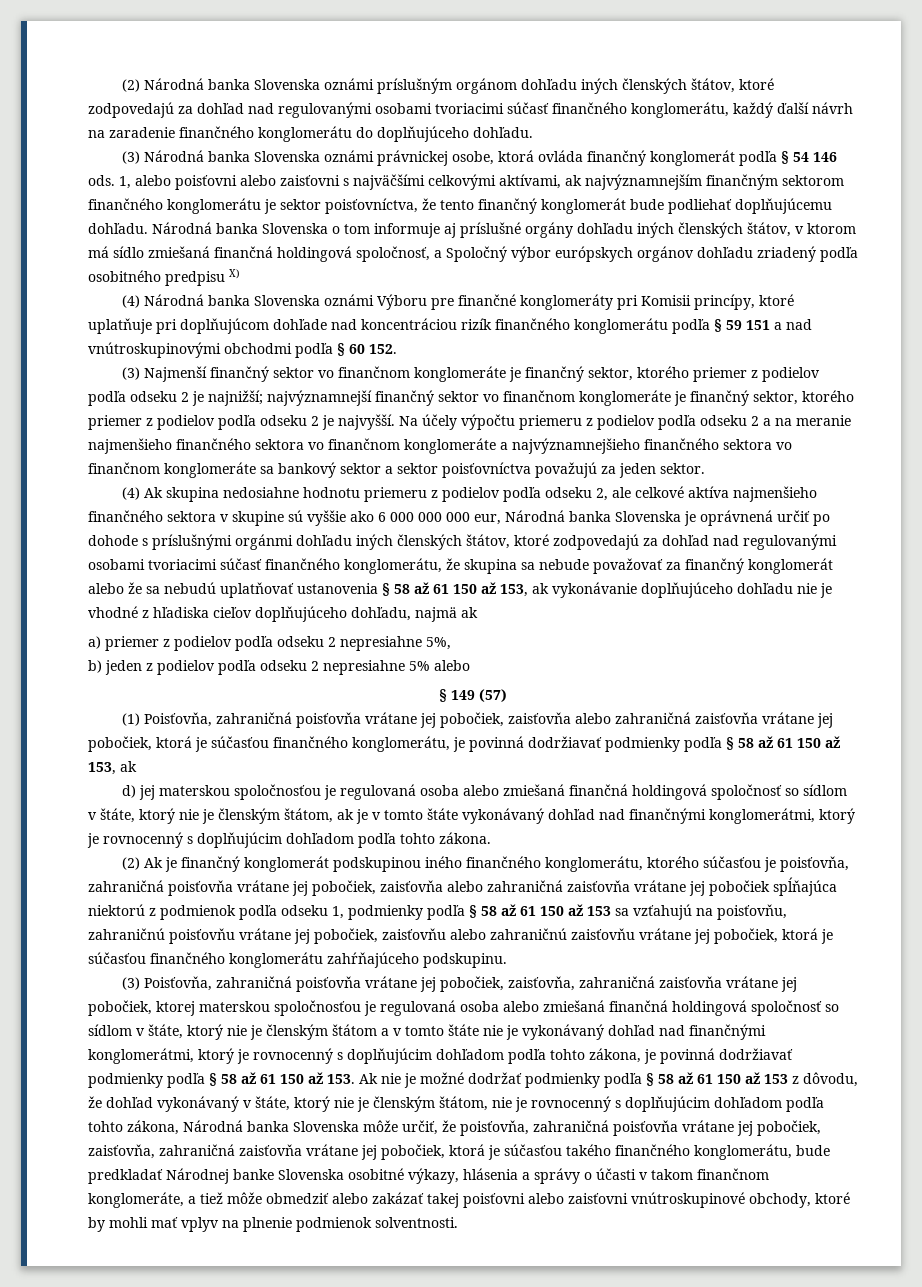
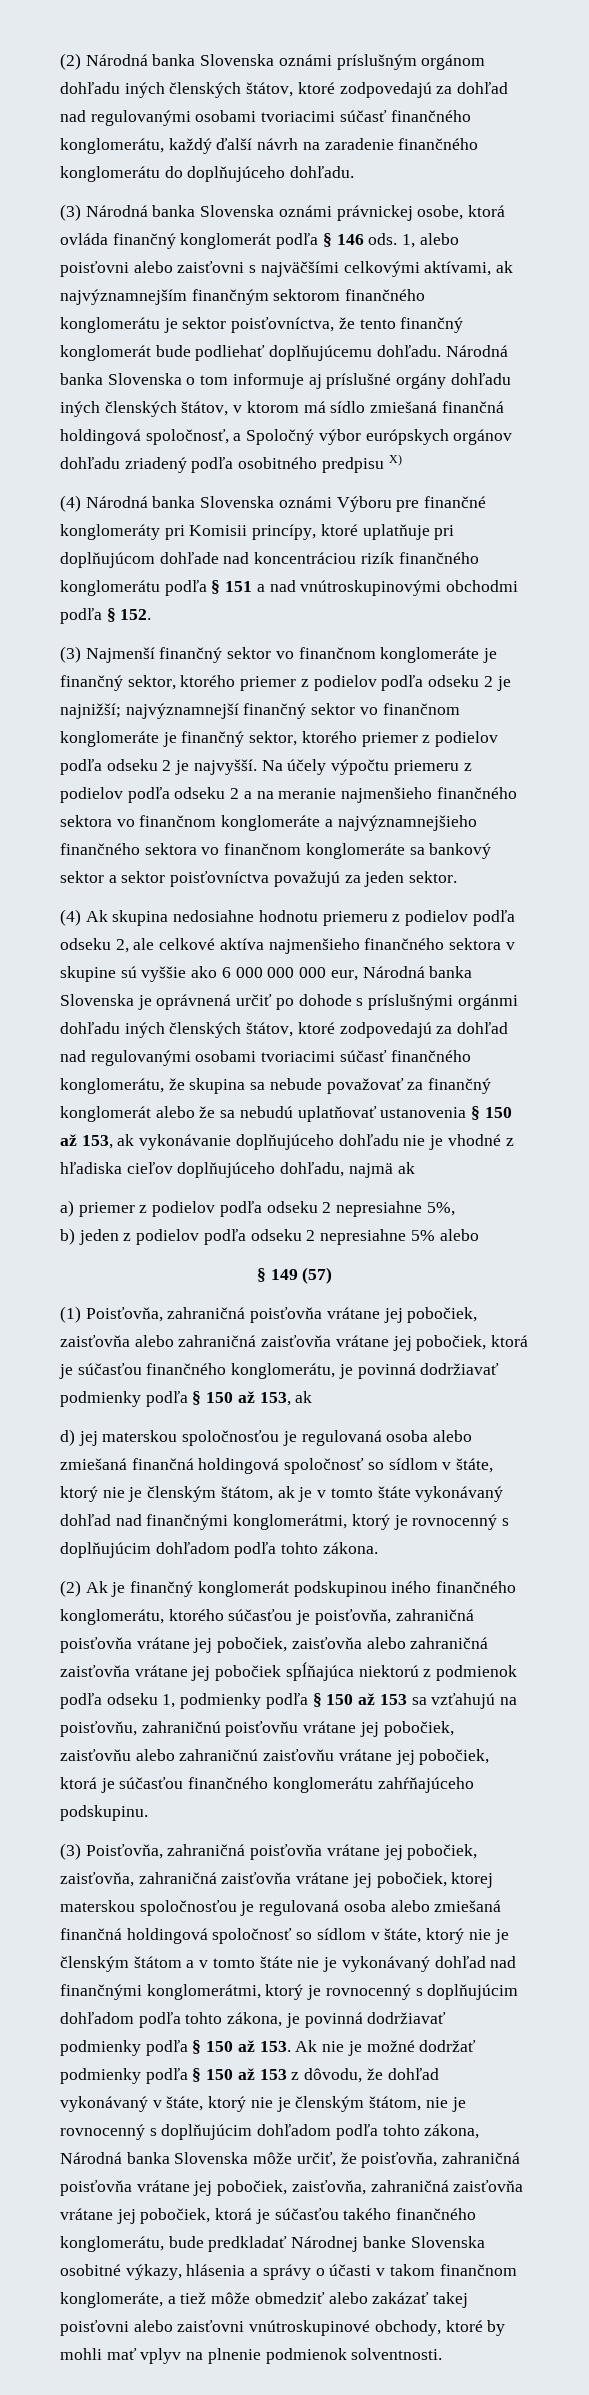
- (3) Národná banka Slovenska oznámi právnickej osobe, ktorá ovláda finančný konglomerát podľa § 54 146 ods.
+ (3) Národná banka Slovenska oznámi právnickej osobe, ktorá ovláda finančný konglomerát podľa § 146 ods.
- (4) Národná banka Slovenska oznámi Výboru pre finančné konglomeráty pri Komisii princípy, ktoré uplatňuje pri doplňujúcom dohľade nad koncentráciou rizík finančného konglomerátu podľa § 59 151 a nad vnútroskupinovými obchodmi podľa § 60 152.
+ (4) Národná banka Slovenska oznámi Výboru pre finančné konglomeráty pri Komisii princípy, ktoré uplatňuje pri doplňujúcom dohľade nad koncentráciou rizík finančného konglomerátu podľa § 151 a nad vnútroskupinovými obchodmi podľa § 152.
- (4) Ak skupina nedosiahne hodnotu priemeru z podielov podľa odseku 2, ale celkové aktíva najmenšieho finančného sektora v skupine sú vyššie ako 6 000 000 000 eur, Národná banka Slovenska je oprávnená určiť po dohode s príslušnými orgánmi dohľadu iných členských štátov, ktoré zodpovedajú za dohľad nad regulovanými osobami tvoriacimi súčasť finančného konglomerátu, že skupina sa nebude považovať za finančný konglomerát alebo že sa nebudú uplatňovať ustanovenia § 58 až 61 150 až 153, ak vykonávanie doplňujúceho dohľadu nie je vhodné z hľadiska cieľov doplňujúceho dohľadu, najmä ak
+ (4) Ak skupina nedosiahne hodnotu priemeru z podielov podľa odseku 2, ale celkové aktíva najmenšieho finančného sektora v skupine sú vyššie ako 6 000 000 000 eur, Národná banka Slovenska je oprávnená určiť po dohode s príslušnými orgánmi dohľadu iných členských štátov, ktoré zodpovedajú za dohľad nad regulovanými osobami tvoriacimi súčasť finančného konglomerátu, že skupina sa nebude považovať za finančný konglomerát alebo že sa nebudú uplatňovať ustanovenia § 150 až 153, ak vykonávanie doplňujúceho dohľadu nie je vhodné z hľadiska cieľov doplňujúceho dohľadu, najmä ak
- (1) Poisťovňa, zahraničná poisťovňa vrátane jej pobočiek, zaisťovňa alebo zahraničná zaisťovňa vrátane jej pobočiek, ktorá je súčasťou finančného konglomerátu, je povinná dodržiavať podmienky podľa § 58 až 61 150 až 153, ak
+ (1) Poisťovňa, zahraničná poisťovňa vrátane jej pobočiek, zaisťovňa alebo zahraničná zaisťovňa vrátane jej pobočiek, ktorá je súčasťou finančného konglomerátu, je povinná dodržiavať podmienky podľa § 150 až 153, ak
- (2) Ak je finančný konglomerát podskupinou iného finančného konglomerátu, ktorého súčasťou je poisťovňa, zahraničná poisťovňa vrátane jej pobočiek, zaisťovňa alebo zahraničná zaisťovňa vrátane jej pobočiek spĺňajúca niektorú z podmienok podľa odseku 1, podmienky podľa § 58 až 61 150 až 153 sa vzťahujú na poisťovňu, zahraničnú poisťovňu vrátane jej pobočiek, zaisťovňu alebo zahraničnú zaisťovňu vrátane jej pobočiek, ktorá je súčasťou finančného konglomerátu zahŕňajúceho podskupinu.
+ (2) Ak je finančný konglomerát podskupinou iného finančného konglomerátu, ktorého súčasťou je poisťovňa, zahraničná poisťovňa vrátane jej pobočiek, zaisťovňa alebo zahraničná zaisťovňa vrátane jej pobočiek spĺňajúca niektorú z podmienok podľa odseku 1, podmienky podľa § 150 až 153 sa vzťahujú na poisťovňu, zahraničnú poisťovňu vrátane jej pobočiek, zaisťovňu alebo zahraničnú zaisťovňu vrátane jej pobočiek, ktorá je súčasťou finančného konglomerátu zahŕňajúceho podskupinu.
- (3) Poisťovňa, zahraničná poisťovňa vrátane jej pobočiek, zaisťovňa, zahraničná zaisťovňa vrátane jej pobočiek, ktorej materskou spoločnosťou je regulovaná osoba alebo zmiešaná finančná holdingová spoločnosť so sídlom v štáte, ktorý nie je členským štátom a v tomto štáte nie je vykonávaný dohľad nad finančnými konglomerátmi, ktorý je rovnocenný s doplňujúcim dohľadom podľa tohto zákona, je povinná dodržiavať podmienky podľa § 58 až 61 150 až 153. Ak nie je možné dodržať podmienky podľa § 58 až 61 150 až 153 z dôvodu, že dohľad vykonávaný v štáte, ktorý nie je členským štátom, nie je rovnocenný s doplňujúcim dohľadom podľa tohto zákona, Národná banka Slovenska môže určiť, že poisťovňa, zahraničná poisťovňa vrátane jej pobočiek, zaisťovňa, zahraničná zaisťovňa vrátane jej pobočiek, ktorá je súčasťou takého finančného konglomerátu, bude predkladať Národnej banke Slovenska osobitné výkazy, hlásenia a správy o účasti v takom finančnom konglomeráte, a tiež môže obmedziť alebo zakázať takej poisťovni alebo zaisťovni vnútroskupinové obchody, ktoré by mohli mať vplyv na plnenie podmienok solventnosti.
+ (3) Poisťovňa, zahraničná poisťovňa vrátane jej pobočiek, zaisťovňa, zahraničná zaisťovňa vrátane jej pobočiek, ktorej materskou spoločnosťou je regulovaná osoba alebo zmiešaná finančná holdingová spoločnosť so sídlom v štáte, ktorý nie je členským štátom a v tomto štáte nie je vykonávaný dohľad nad finančnými konglomerátmi, ktorý je rovnocenný s doplňujúcim dohľadom podľa tohto zákona, je povinná dodržiavať podmienky podľa § 150 až 153. Ak nie je možné dodržať podmienky podľa § 150 až 153 z dôvodu, že dohľad vykonávaný v štáte, ktorý nie je členským štátom, nie je rovnocenný s doplňujúcim dohľadom podľa tohto zákona, Národná banka Slovenska môže určiť, že poisťovňa, zahraničná poisťovňa vrátane jej pobočiek, zaisťovňa, zahraničná zaisťovňa vrátane jej pobočiek, ktorá je súčasťou takého finančného konglomerátu, bude predkladať Národnej banke Slovenska osobitné výkazy, hlásenia a správy o účasti v takom finančnom konglomeráte, a tiež môže obmedziť alebo zakázať takej poisťovni alebo zaisťovni vnútroskupinové obchody, ktoré by mohli mať vplyv na plnenie podmienok solventnosti.

